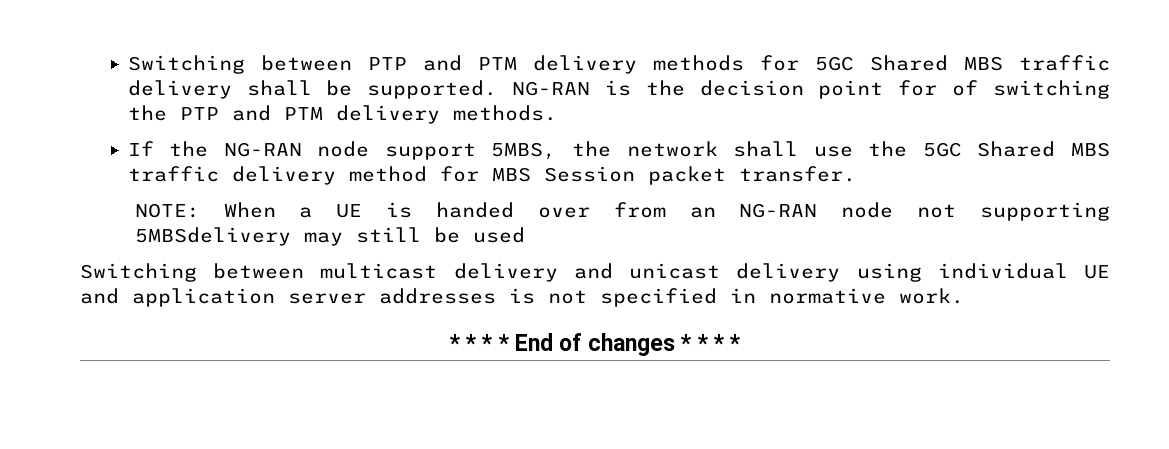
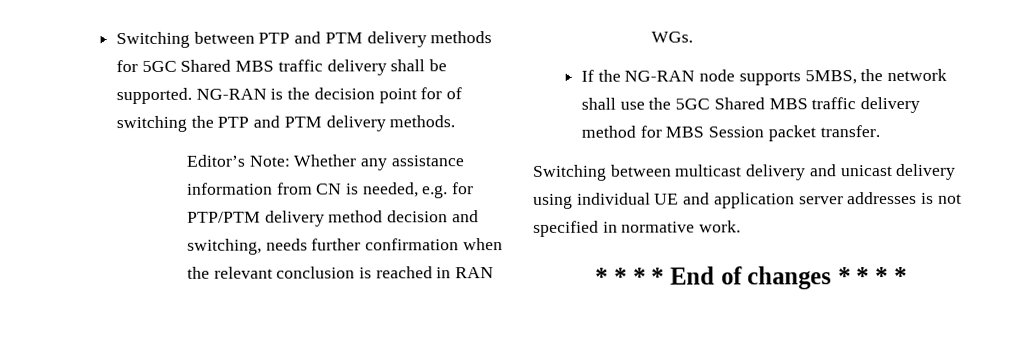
+ Editor’s Note: Whether any assistance information from CN is needed, e.g. for PTP/PTM delivery method decision and switching, needs further confirmation when the relevant conclusion is reached in RAN WGs.
- If the NG-RAN node support 5MBS, the network shall use the 5GC Shared MBS traffic delivery method for MBS Session packet transfer.
+ If the NG-RAN node supports 5MBS, the network shall use the 5GC Shared MBS traffic delivery method for MBS Session packet transfer.
- NOTE: When a UE is handed over from an NG-RAN node not supporting 5MBSdelivery may still be used

